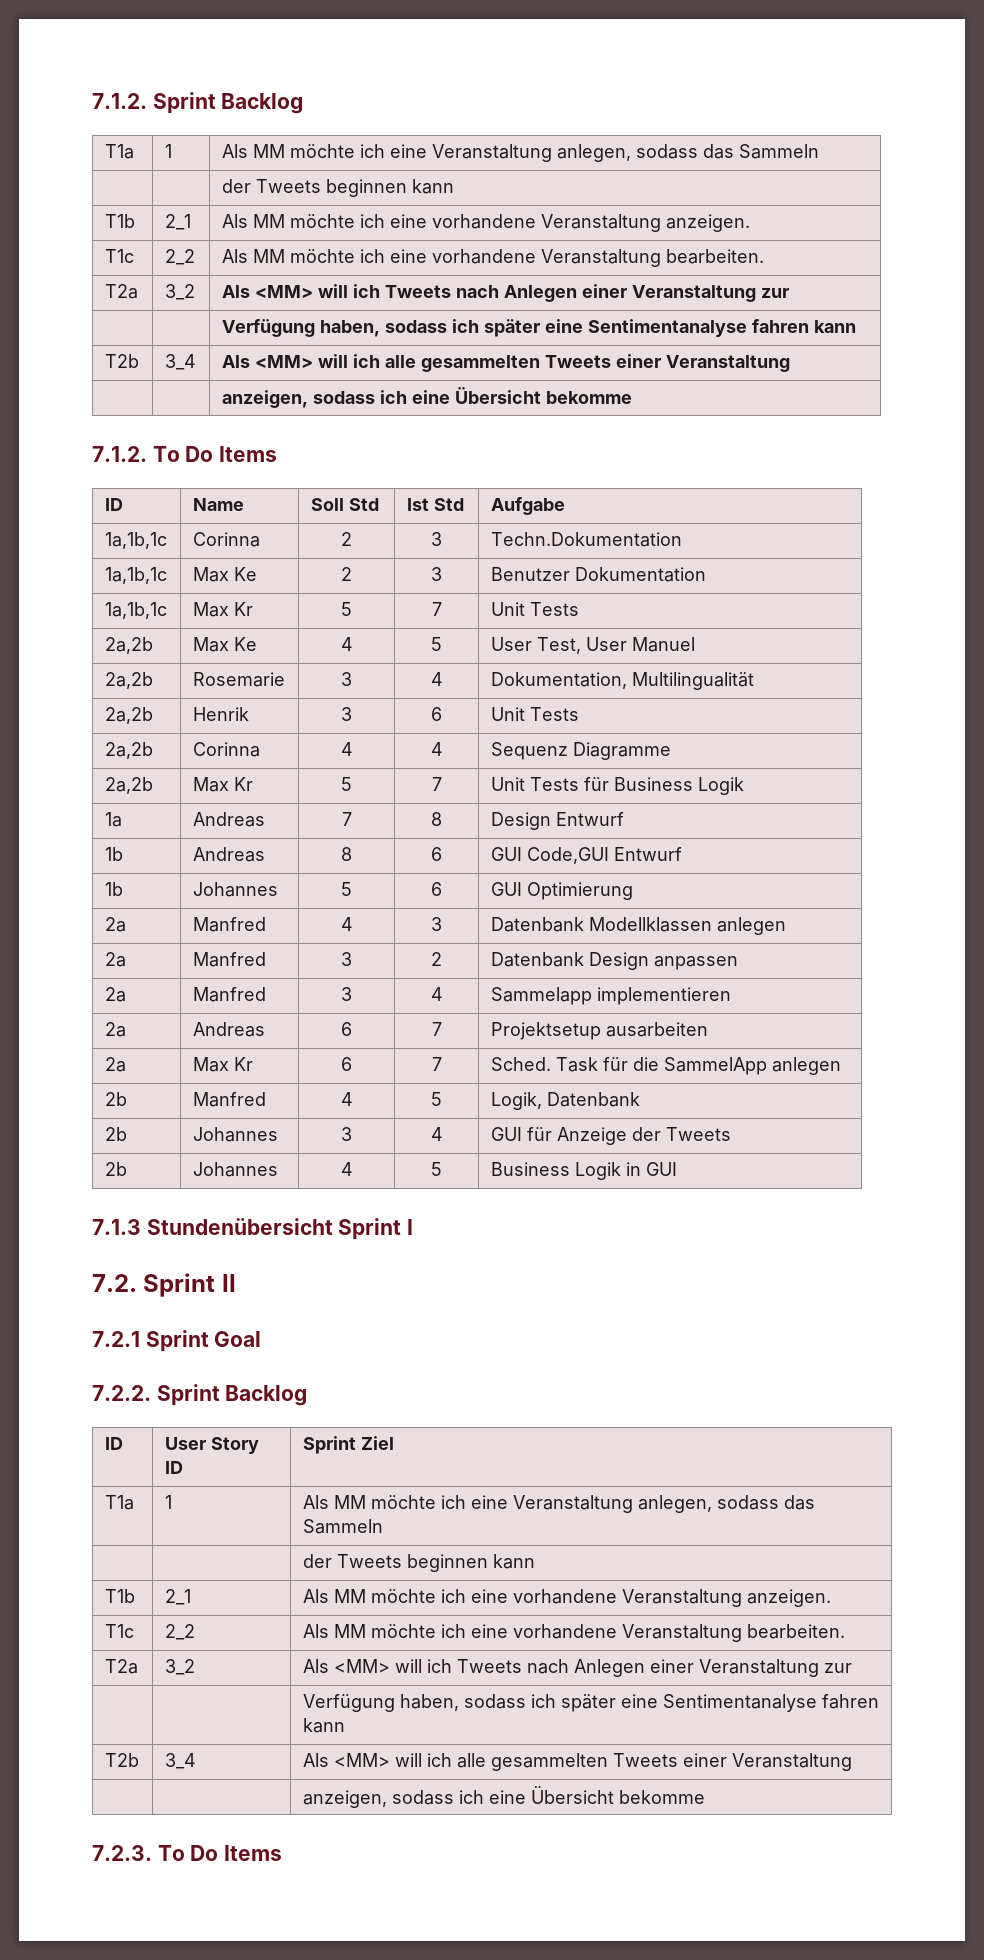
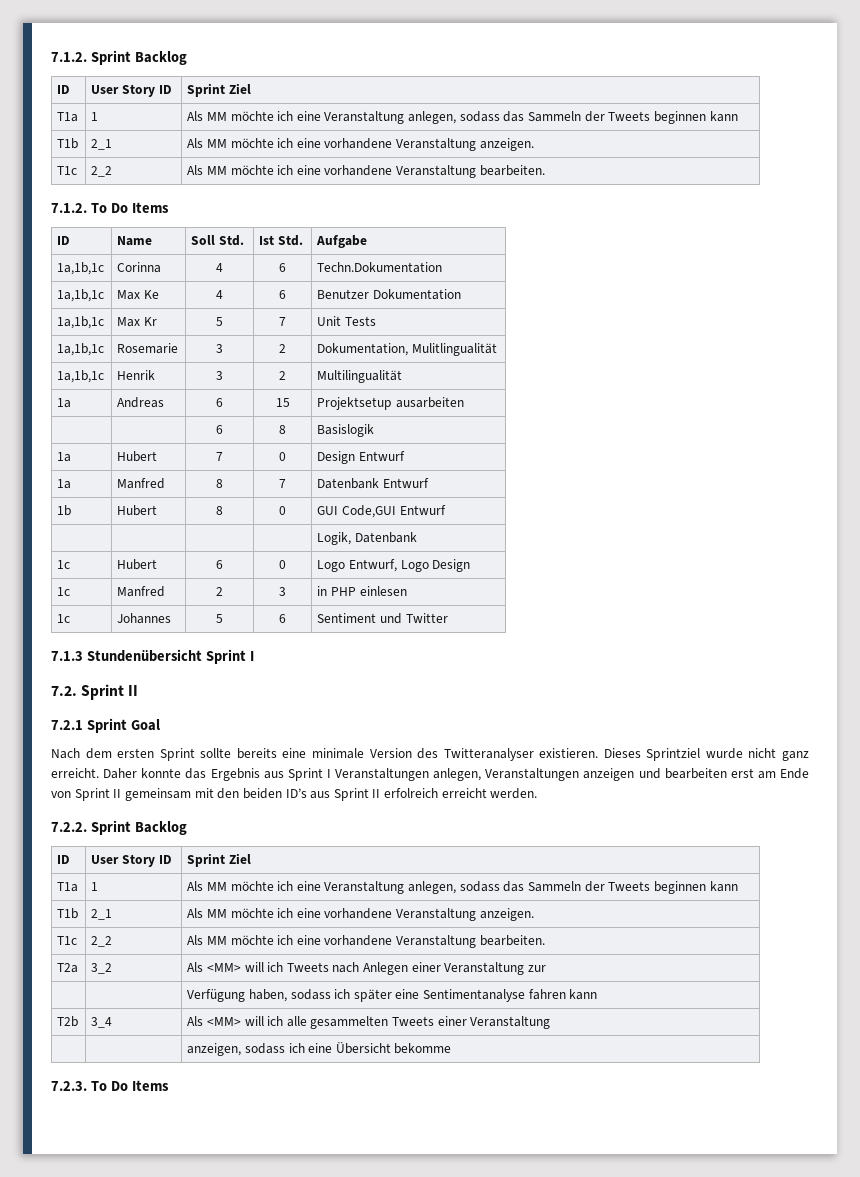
  7.1.2. Sprint Backlog
- T1a | 1 | Als MM möchte ich eine Veranstaltung anlegen, sodass das Sammeln
- | | der Tweets beginnen kann
+ ID | User Story ID | Sprint Ziel
+ T1a | 1 | Als MM möchte ich eine Veranstaltung anlegen, sodass das Sammeln der Tweets beginnen kann
  T1b | 2_1 | Als MM möchte ich eine vorhandene Veranstaltung anzeigen.
  T1c | 2_2 | Als MM möchte ich eine vorhandene Veranstaltung bearbeiten.
- T2a | 3_2 | Als <MM> will ich Tweets nach Anlegen einer Veranstaltung zur
- | | Verfügung haben, sodass ich später eine Sentimentanalyse fahren kann
- T2b | 3_4 | Als <MM> will ich alle gesammelten Tweets einer Veranstaltung
- | | anzeigen, sodass ich eine Übersicht bekomme
- ID | Name | Soll Std | Ist Std | Aufgabe
+ ID | Name | Soll Std. | Ist Std. | Aufgabe
- 1a,1b,1c | Corinna | 2 | 3 | Techn.Dokumentation
+ 1a,1b,1c | Corinna | 4 | 6 | Techn.Dokumentation
- 1a,1b,1c | Max Ke | 2 | 3 | Benutzer Dokumentation
+ 1a,1b,1c | Max Ke | 4 | 6 | Benutzer Dokumentation
- 2a,2b | Max Ke | 4 | 5 | User Test, User Manuel
- 2a,2b | Rosemarie | 3 | 4 | Dokumentation, Multilingualität
- 2a,2b | Henrik | 3 | 6 | Unit Tests
- 2a,2b | Corinna | 4 | 4 | Sequenz Diagramme
- 2a,2b | Max Kr | 5 | 7 | Unit Tests für Business Logik
- 1a | Andreas | 7 | 8 | Design Entwurf
+ 1a,1b,1c | Rosemarie | 3 | 2 | Dokumentation, Mulitlingualität
+ 1a,1b,1c | Henrik | 3 | 2 | Multilingualität
+ 1a | Andreas | 6 | 15 | Projektsetup ausarbeiten
+ | | 6 | 8 | Basislogik
+ 1a | Hubert | 7 | 0 | Design Entwurf
- 1b | Andreas | 8 | 6 | GUI Code,GUI Entwurf
- 1b | Johannes | 5 | 6 | GUI Optimierung
- 2a | Manfred | 4 | 3 | Datenbank Modellklassen anlegen
- 2a | Manfred | 3 | 2 | Datenbank Design anpassen
- 2a | Manfred | 3 | 4 | Sammelapp implementieren
- 2a | Andreas | 6 | 7 | Projektsetup ausarbeiten
- 2a | Max Kr | 6 | 7 | Sched. Task für die SammelApp anlegen
- 2b | Manfred | 4 | 5 | Logik, Datenbank
- 2b | Johannes | 3 | 4 | GUI für Anzeige der Tweets
- 2b | Johannes | 4 | 5 | Business Logik in GUI
+ 1a | Manfred | 8 | 7 | Datenbank Entwurf
+ 1b | Hubert | 8 | 0 | GUI Code,GUI Entwurf
+ | | | | Logik, Datenbank
+ 1c | Hubert | 6 | 0 | Logo Entwurf, Logo Design
+ 1c | Manfred | 2 | 3 | in PHP einlesen
+ 1c | Johannes | 5 | 6 | Sentiment und Twitter
+ Nach dem ersten Sprint sollte bereits eine minimale Version des Twitteranalyser existieren. Dieses Sprintziel wurde nicht ganz erreicht. Daher konnte das Ergebnis aus Sprint I Veranstaltungen anlegen, Veranstaltungen anzeigen und bearbeiten erst am Ende von Sprint II gemeinsam mit den beiden ID’s aus Sprint II erfolreich erreicht werden.
  7.2.2. Sprint Backlog
  ID | User Story ID | Sprint Ziel
- T1a | 1 | Als MM möchte ich eine Veranstaltung anlegen, sodass das Sammeln
- | | der Tweets beginnen kann
+ T1a | 1 | Als MM möchte ich eine Veranstaltung anlegen, sodass das Sammeln der Tweets beginnen kann

